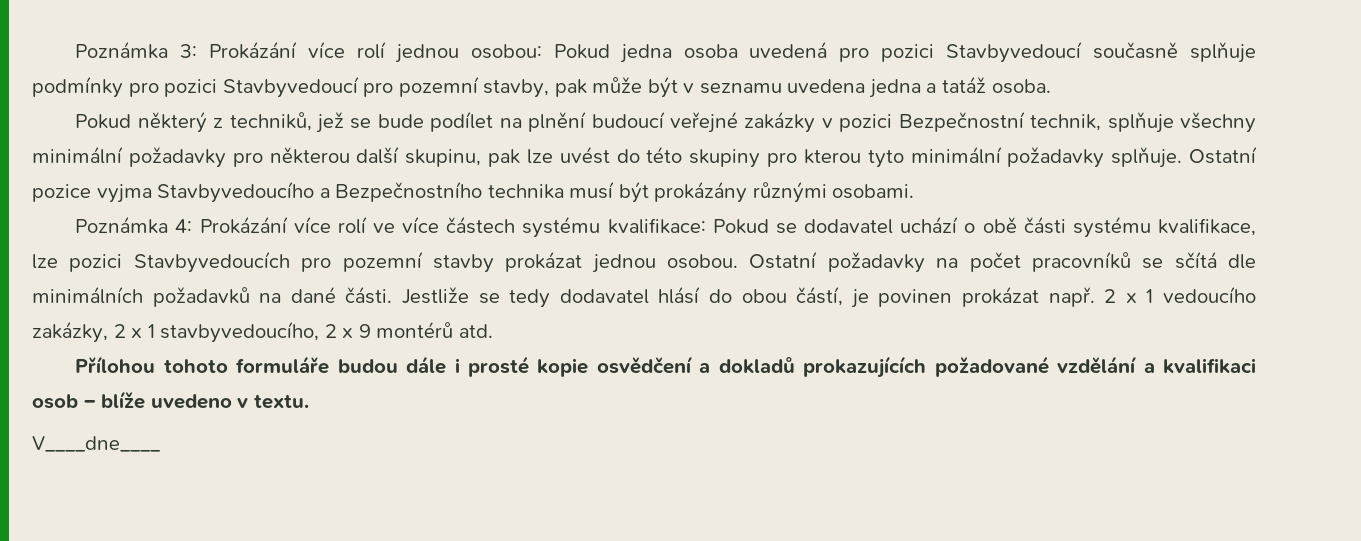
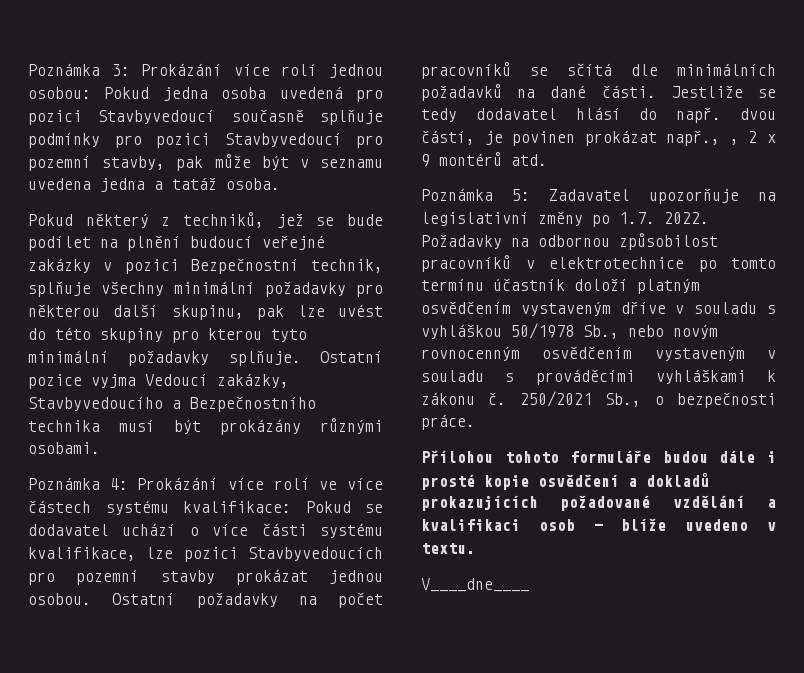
- Ostatní pozice vyjma Stavbyvedoucího a Bezpečnostního technika musí být prokázány různými osobami.
+ Ostatní pozice vyjma Vedoucí zakázky, Stavbyvedoucího a Bezpečnostního technika musí být prokázány různými osobami.
- Poznámka 4: Prokázání více rolí ve více částech systému kvalifikace: Pokud se dodavatel uchází o obě části systému kvalifikace, lze pozici Stavbyvedoucích pro pozemní stavby prokázat jednou osobou.
+ Poznámka 4: Prokázání více rolí ve více částech systému kvalifikace: Pokud se dodavatel uchází o více části systému kvalifikace, lze pozici Stavbyvedoucích pro pozemní stavby prokázat jednou osobou.
- Jestliže se tedy dodavatel hlásí do obou částí, je povinen prokázat např. 2 x 1 vedoucího zakázky, 2 x 1 stavbyvedoucího, 2 x 9 montérů atd.
+ Jestliže se tedy dodavatel hlásí do např. dvou částí, je povinen prokázat např., , 2 x 9 montérů atd.
+ Poznámka 5: Zadavatel upozorňuje na legislativní změny po 1.7. 2022. Požadavky na odbornou způsobilost pracovníků v elektrotechnice po tomto termínu účastník doloží platným osvědčením vystaveným dříve v souladu s vyhláškou 50/1978 Sb., nebo novým rovnocenným osvědčením vystaveným v souladu s prováděcími vyhláškami k zákonu č. 250/2021 Sb., o bezpečnosti práce.

